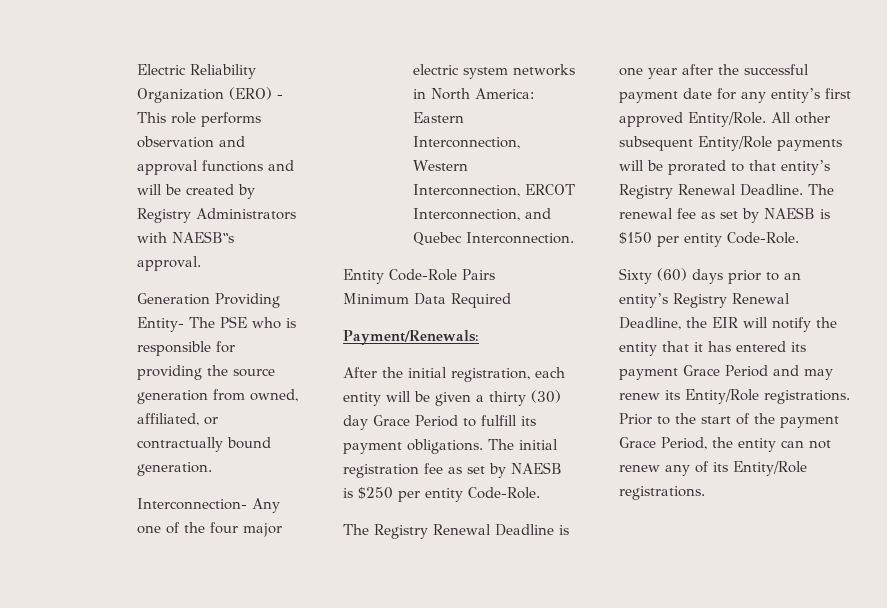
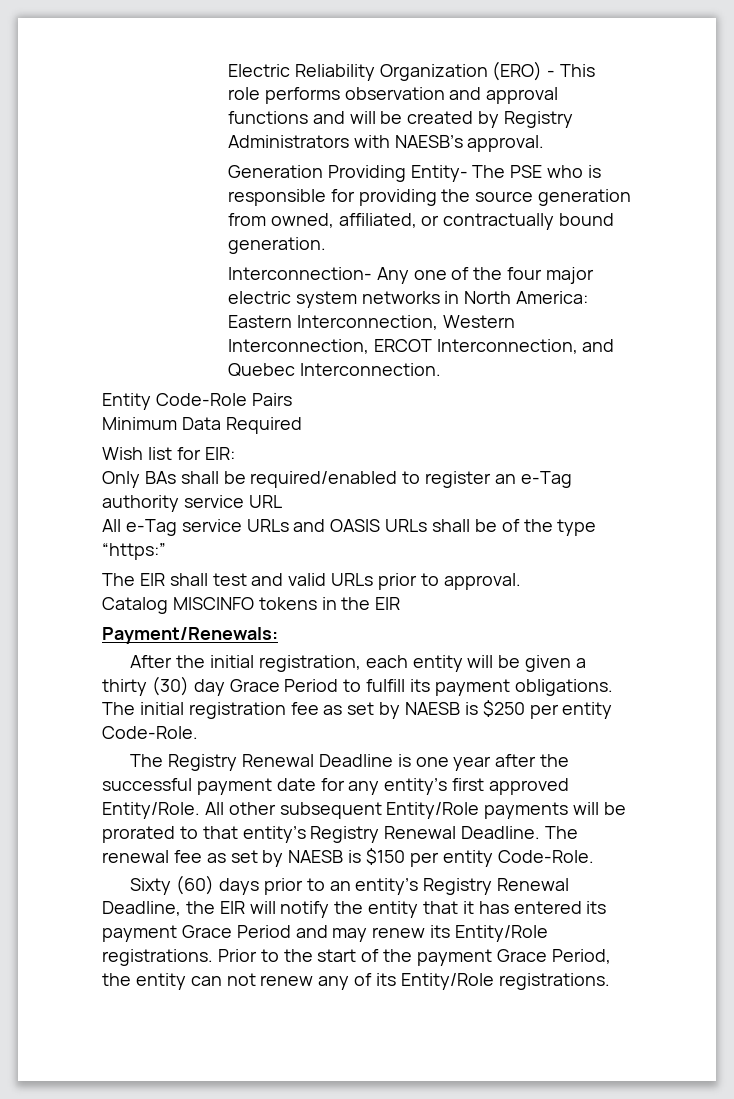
- Electric Reliability Organization (ERO) - This role performs observation and approval functions and will be created by Registry Administrators with NAESB‟s approval.
+ Electric Reliability Organization (ERO) - This role performs observation and approval functions and will be created by Registry Administrators with NAESB’s approval.
+ Wish list for EIR:
+ Only BAs shall be required/enabled to register an e-Tag authority service URL
+ All e-Tag service URLs and OASIS URLs shall be of the type “https:”
+ The EIR shall test and valid URLs prior to approval.
+ Catalog MISCINFO tokens in the EIR

